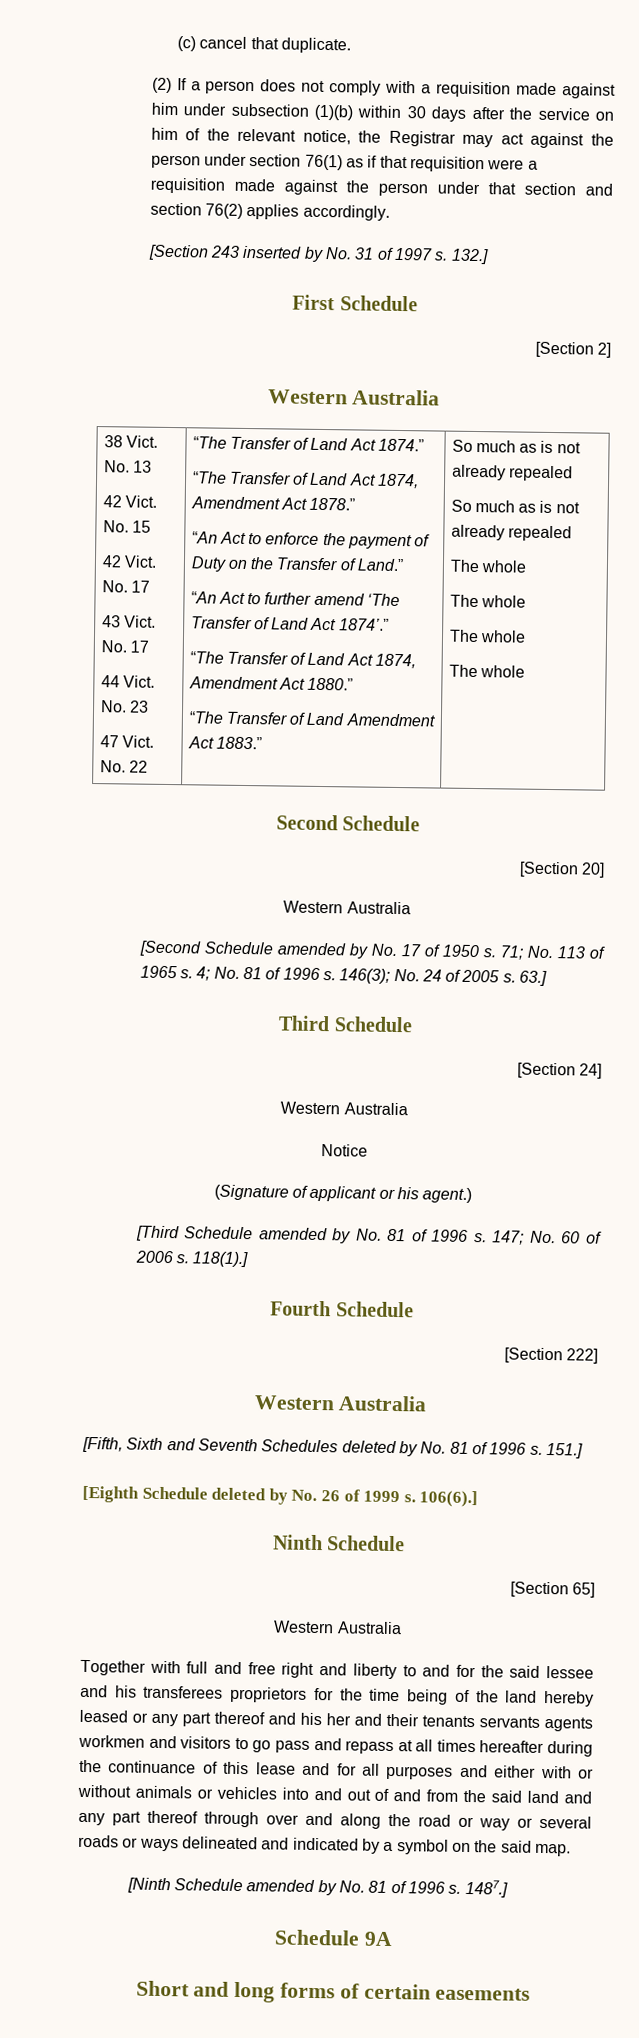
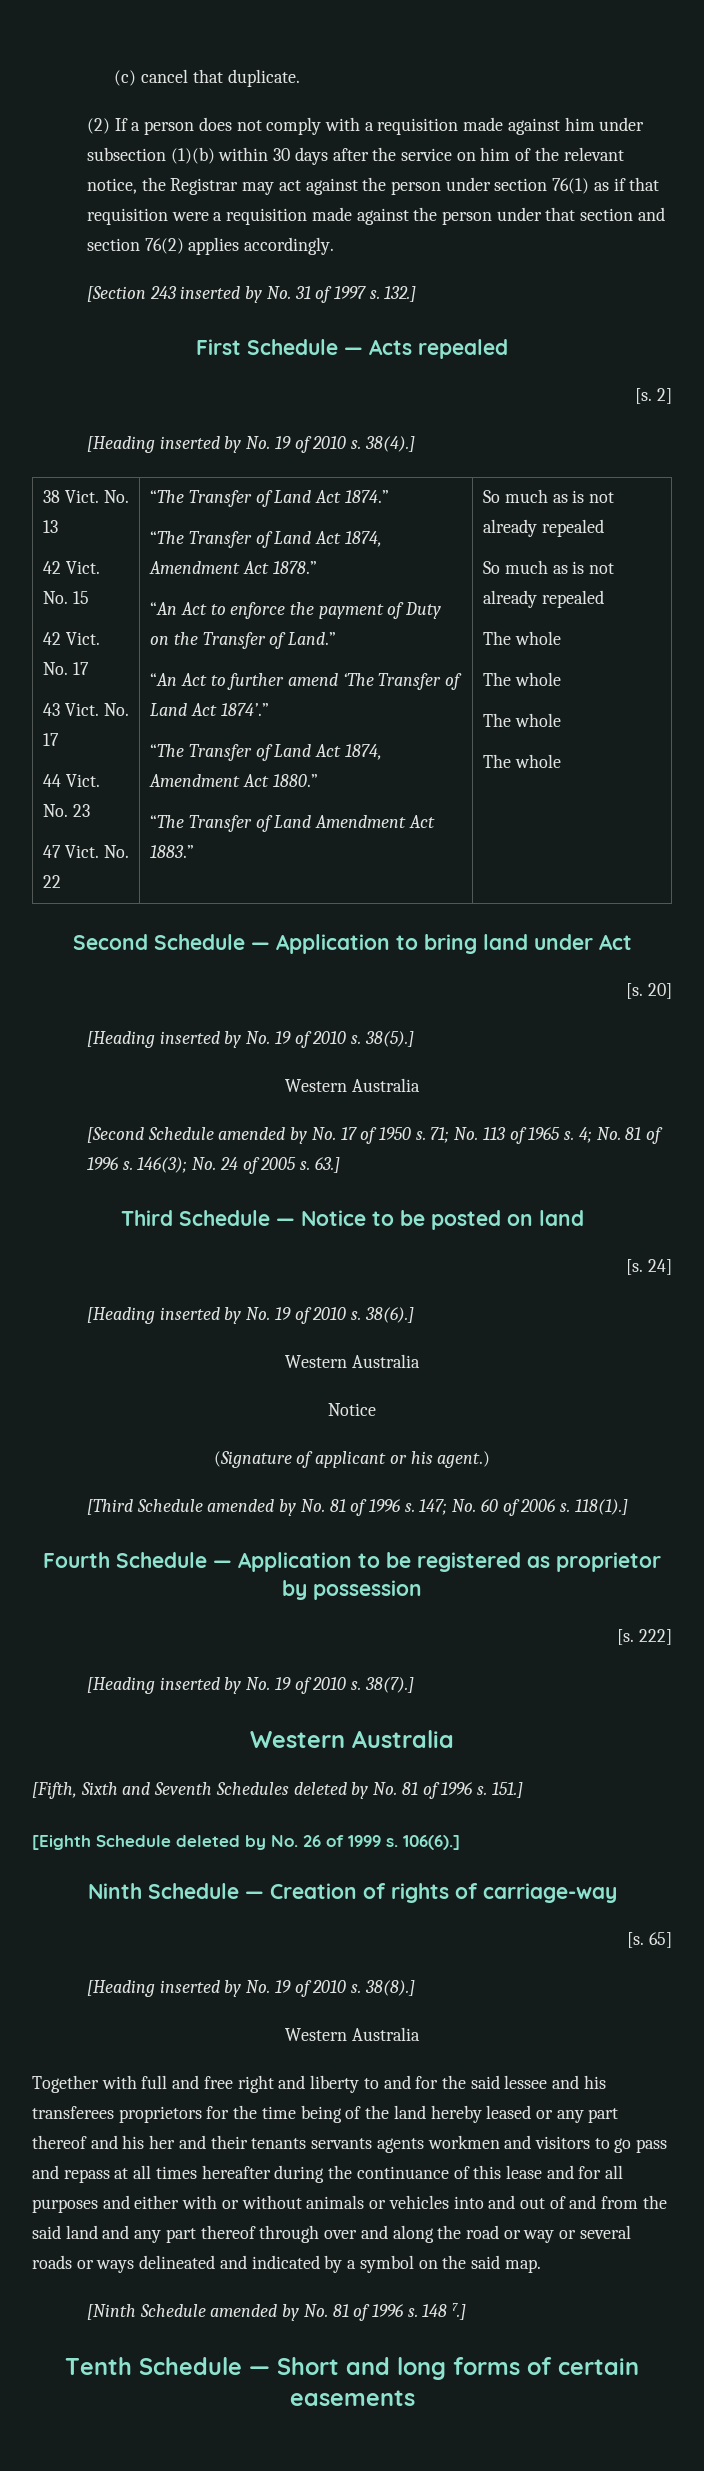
- First Schedule
- [Section 2]
- Western Australia
+ First Schedule — Acts repealed
+ [s. 2]
+ [Heading inserted by No. 19 of 2010 s. 38(4).]
- Second Schedule
- [Section 20]
+ Second Schedule — Application to bring land under Act
+ [s. 20]
+ [Heading inserted by No. 19 of 2010 s. 38(5).]
- Third Schedule
- [Section 24]
+ Third Schedule — Notice to be posted on land
+ [s. 24]
+ [Heading inserted by No. 19 of 2010 s. 38(6).]
- Fourth Schedule
- [Section 222]
+ Fourth Schedule — Application to be registered as proprietor by possession
+ [s. 222]
+ [Heading inserted by No. 19 of 2010 s. 38(7).]
- Ninth Schedule
- [Section 65]
+ Ninth Schedule — Creation of rights of carriage-way
+ [s. 65]
+ [Heading inserted by No. 19 of 2010 s. 38(8).]
- 1487.]
- Schedule 9A
- Short and long forms of certain easements
+ 148 7.]
+ Tenth Schedule — Short and long forms of certain easements

